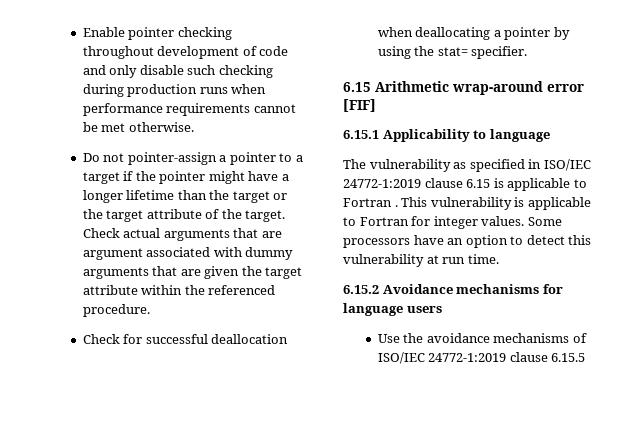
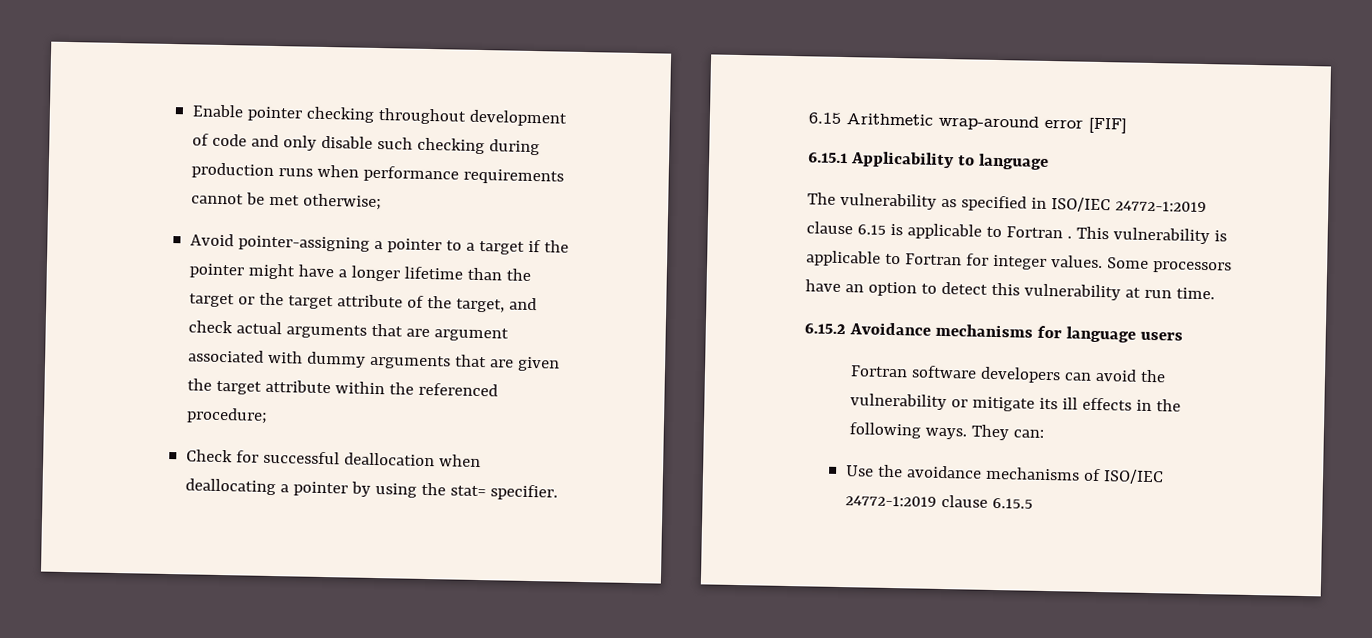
- Enable pointer checking throughout development of code and only disable such checking during production runs when performance requirements cannot be met otherwise.
- Do not pointer-assign a pointer to a target if the pointer might have a longer lifetime than the target or the target attribute of the target. Check actual arguments that are argument associated with dummy arguments that are given the target attribute within the referenced procedure.
+ Enable pointer checking throughout development of code and only disable such checking during production runs when performance requirements cannot be met otherwise;
+ Avoid pointer-assigning a pointer to a target if the pointer might have a longer lifetime than the target or the target attribute of the target, and check actual arguments that are argument associated with dummy arguments that are given the target attribute within the referenced procedure;
+ Fortran software developers can avoid the vulnerability or mitigate its ill effects in the following ways. They can:

